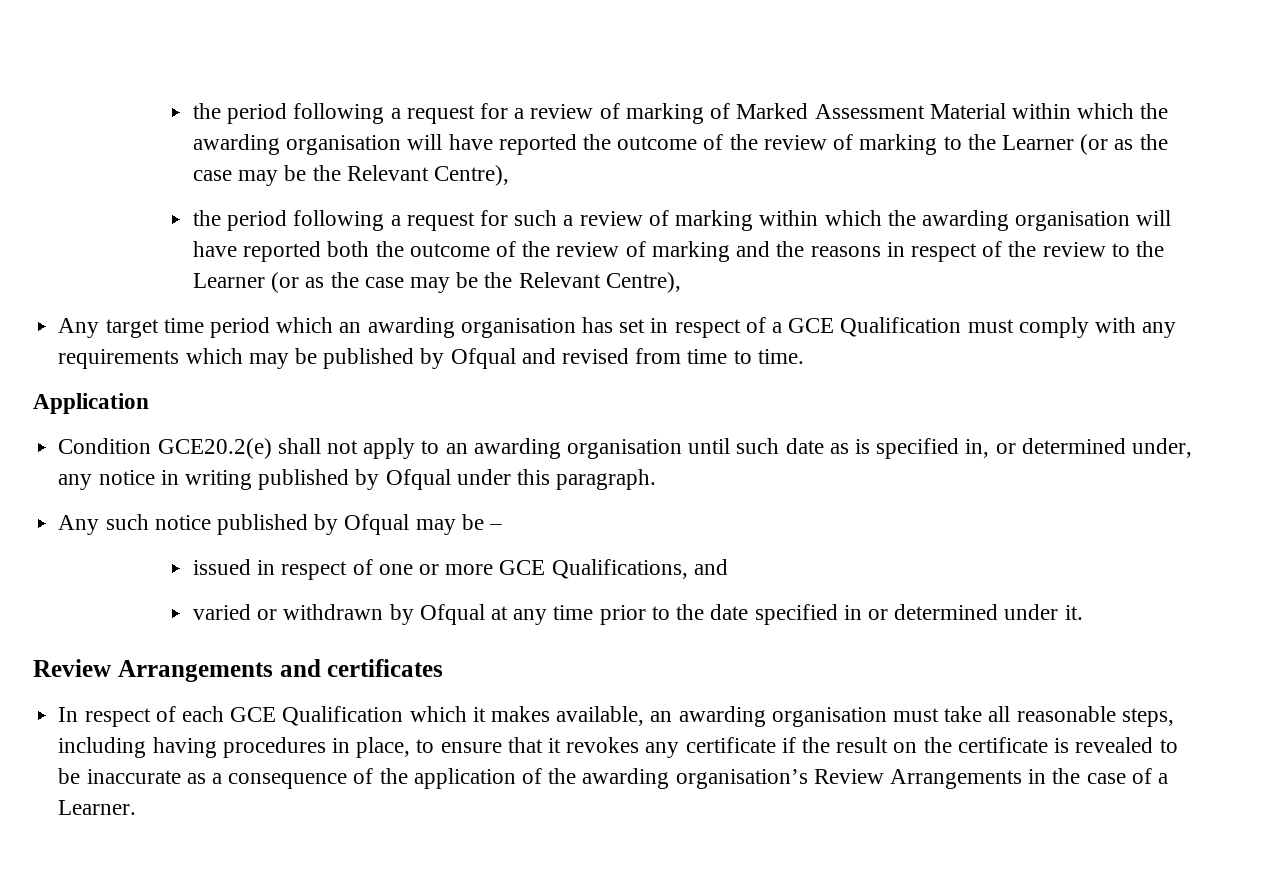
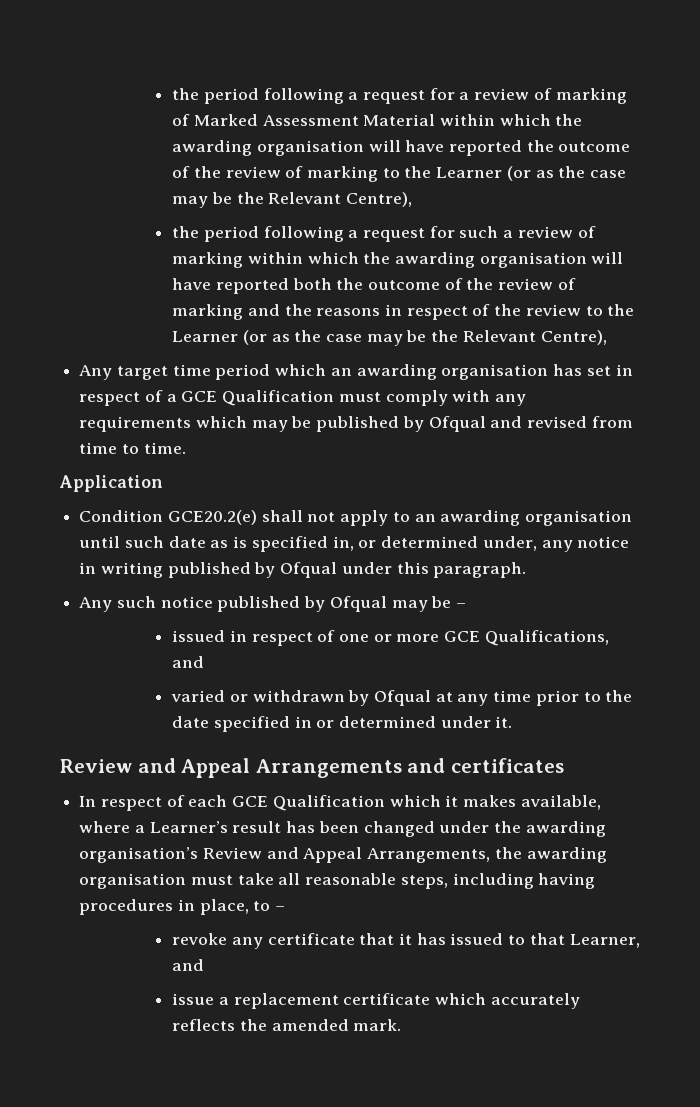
- Review Arrangements and certificates
+ Review and Appeal Arrangements and certificates
- In respect of each GCE Qualification which it makes available, an awarding organisation must take all reasonable steps, including having procedures in place, to ensure that it revokes any certificate if the result on the certificate is revealed to be inaccurate as a consequence of the application of the awarding organisation’s Review Arrangements in the case of a Learner.
+ In respect of each GCE Qualification which it makes available, where a Learner’s result has been changed under the awarding organisation’s Review and Appeal Arrangements, the awarding organisation must take all reasonable steps, including having procedures in place, to –
+ revoke any certificate that it has issued to that Learner, and
+ issue a replacement certificate which accurately reflects the amended mark.

